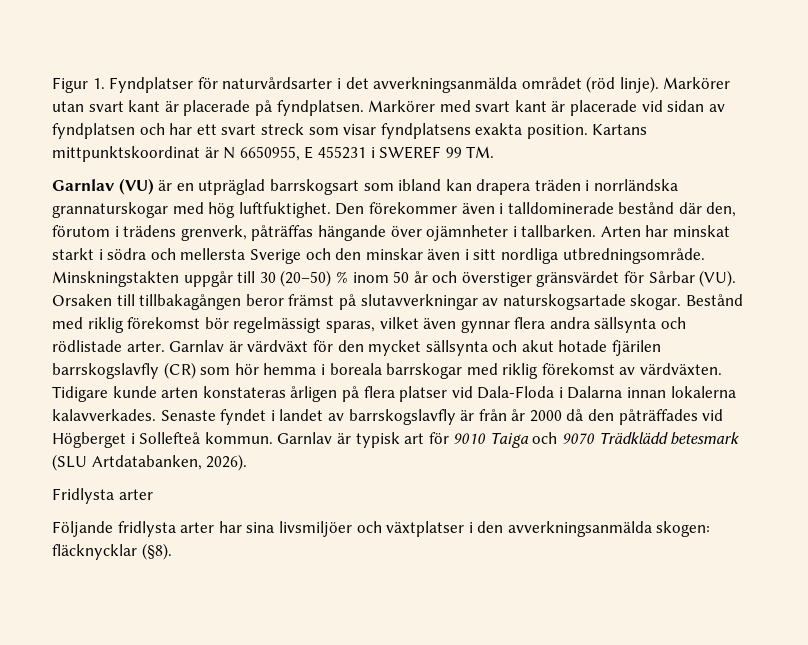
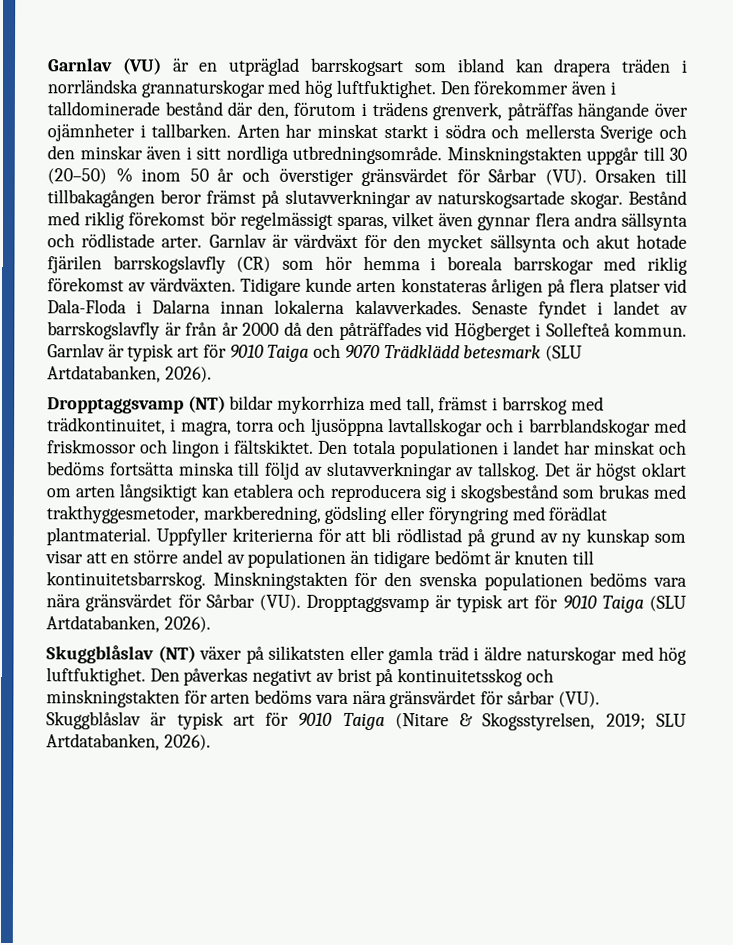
- Figur 1. Fyndplatser för naturvårdsarter i det avverkningsanmälda området (röd linje). Markörer utan svart kant är placerade på fyndplatsen. Markörer med svart kant är placerade vid sidan av fyndplatsen och har ett svart streck som visar fyndplatsens exakta position. Kartans mittpunktskoordinat är N 6650955, E 455231 i SWEREF 99 TM.
- Fridlysta arter
- Följande fridlysta arter har sina livsmiljöer och växtplatser i den avverkningsanmälda skogen: fläcknycklar (§8).
+ Dropptaggsvamp (NT) bildar mykorrhiza med tall, främst i barrskog med trädkontinuitet, i magra, torra och ljusöppna lavtallskogar och i barrblandskogar med friskmossor och lingon i fältskiktet. Den totala populationen i landet har minskat och bedöms fortsätta minska till följd av slutavverkningar av tallskog. Det är högst oklart om arten långsiktigt kan etablera och reproducera sig i skogsbestånd som brukas med trakthyggesmetoder, markberedning, gödsling eller föryngring med förädlat plantmaterial. Uppfyller kriterierna för att bli rödlistad på grund av ny kunskap som visar att en större andel av populationen än tidigare bedömt är knuten till kontinuitetsbarrskog. Minskningstakten för den svenska populationen bedöms vara nära gränsvärdet för Sårbar (VU). Dropptaggsvamp är typisk art för 9010 Taiga (SLU Artdatabanken, 2026).
+ Skuggblåslav (NT) växer på silikatsten eller gamla träd i äldre naturskogar med hög luftfuktighet. Den påverkas negativt av brist på kontinuitetsskog och minskningstakten för arten bedöms vara nära gränsvärdet för sårbar (VU). Skuggblåslav är typisk art för 9010 Taiga (Nitare & Skogsstyrelsen, 2019; SLU Artdatabanken, 2026).

